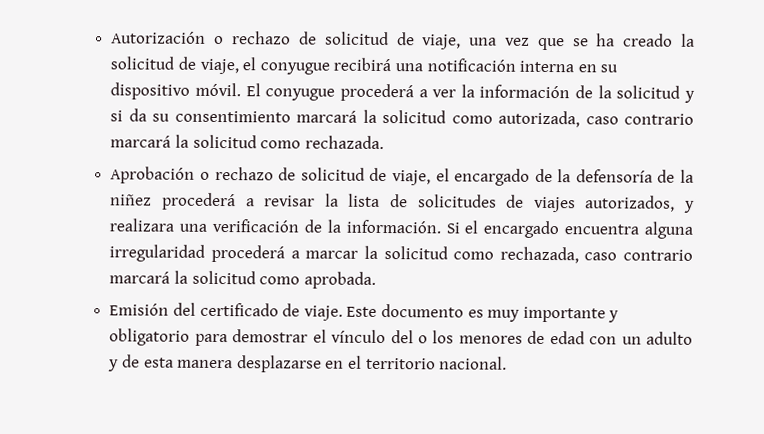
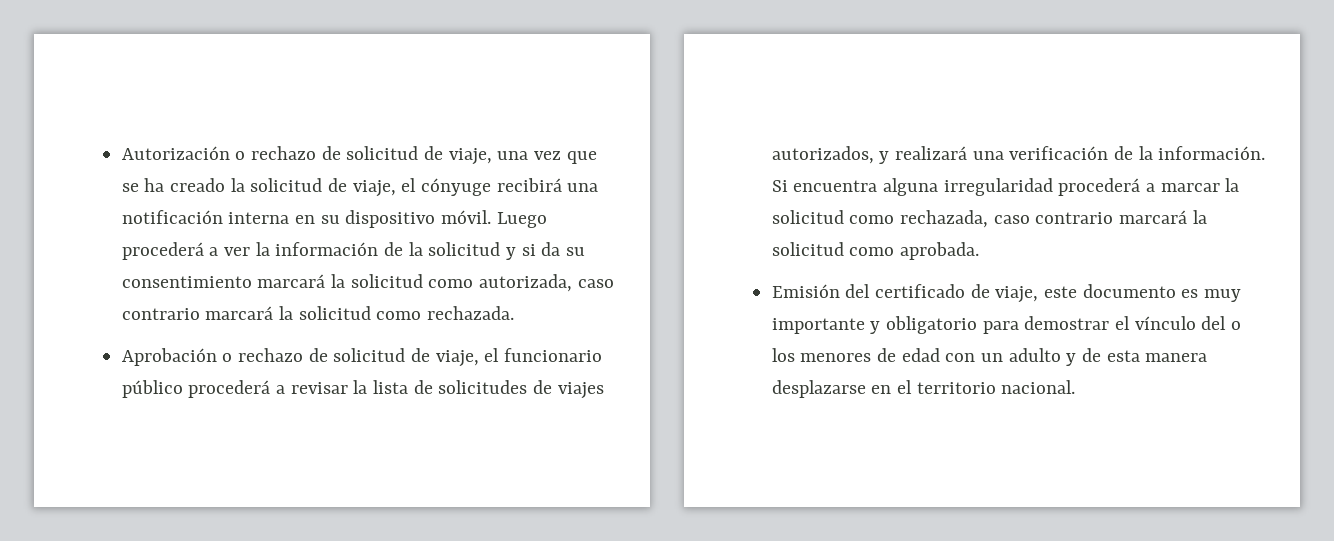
- Autorización o rechazo de solicitud de viaje, una vez que se ha creado la solicitud de viaje, el conyugue recibirá una notificación interna en su dispositivo móvil.
+ Autorización o rechazo de solicitud de viaje, una vez que se ha creado la solicitud de viaje, el cónyuge recibirá una notificación interna en su dispositivo móvil.
- El conyugue procederá a ver la información de la solicitud y si da su consentimiento marcará la solicitud como autorizada, caso contrario marcará la solicitud como rechazada.
+ Luego procederá a ver la información de la solicitud y si da su consentimiento marcará la solicitud como autorizada, caso contrario marcará la solicitud como rechazada.
- Aprobación o rechazo de solicitud de viaje, el encargado de la defensoría de la niñez procederá a revisar la lista de solicitudes de viajes autorizados, y realizara una verificación de la información.
+ Aprobación o rechazo de solicitud de viaje, el funcionario público procederá a revisar la lista de solicitudes de viajes autorizados, y realizará una verificación de la información.
- Si el encargado encuentra alguna irregularidad procederá a marcar la solicitud como rechazada, caso contrario marcará la solicitud como aprobada.
+ Si encuentra alguna irregularidad procederá a marcar la solicitud como rechazada, caso contrario marcará la solicitud como aprobada.
- Emisión del certificado de viaje. Este documento es muy importante y obligatorio para demostrar el vínculo del o los menores de edad con un adulto y de esta manera desplazarse en el territorio nacional.
+ Emisión del certificado de viaje, este documento es muy importante y obligatorio para demostrar el vínculo del o los menores de edad con un adulto y de esta manera desplazarse en el territorio nacional.

